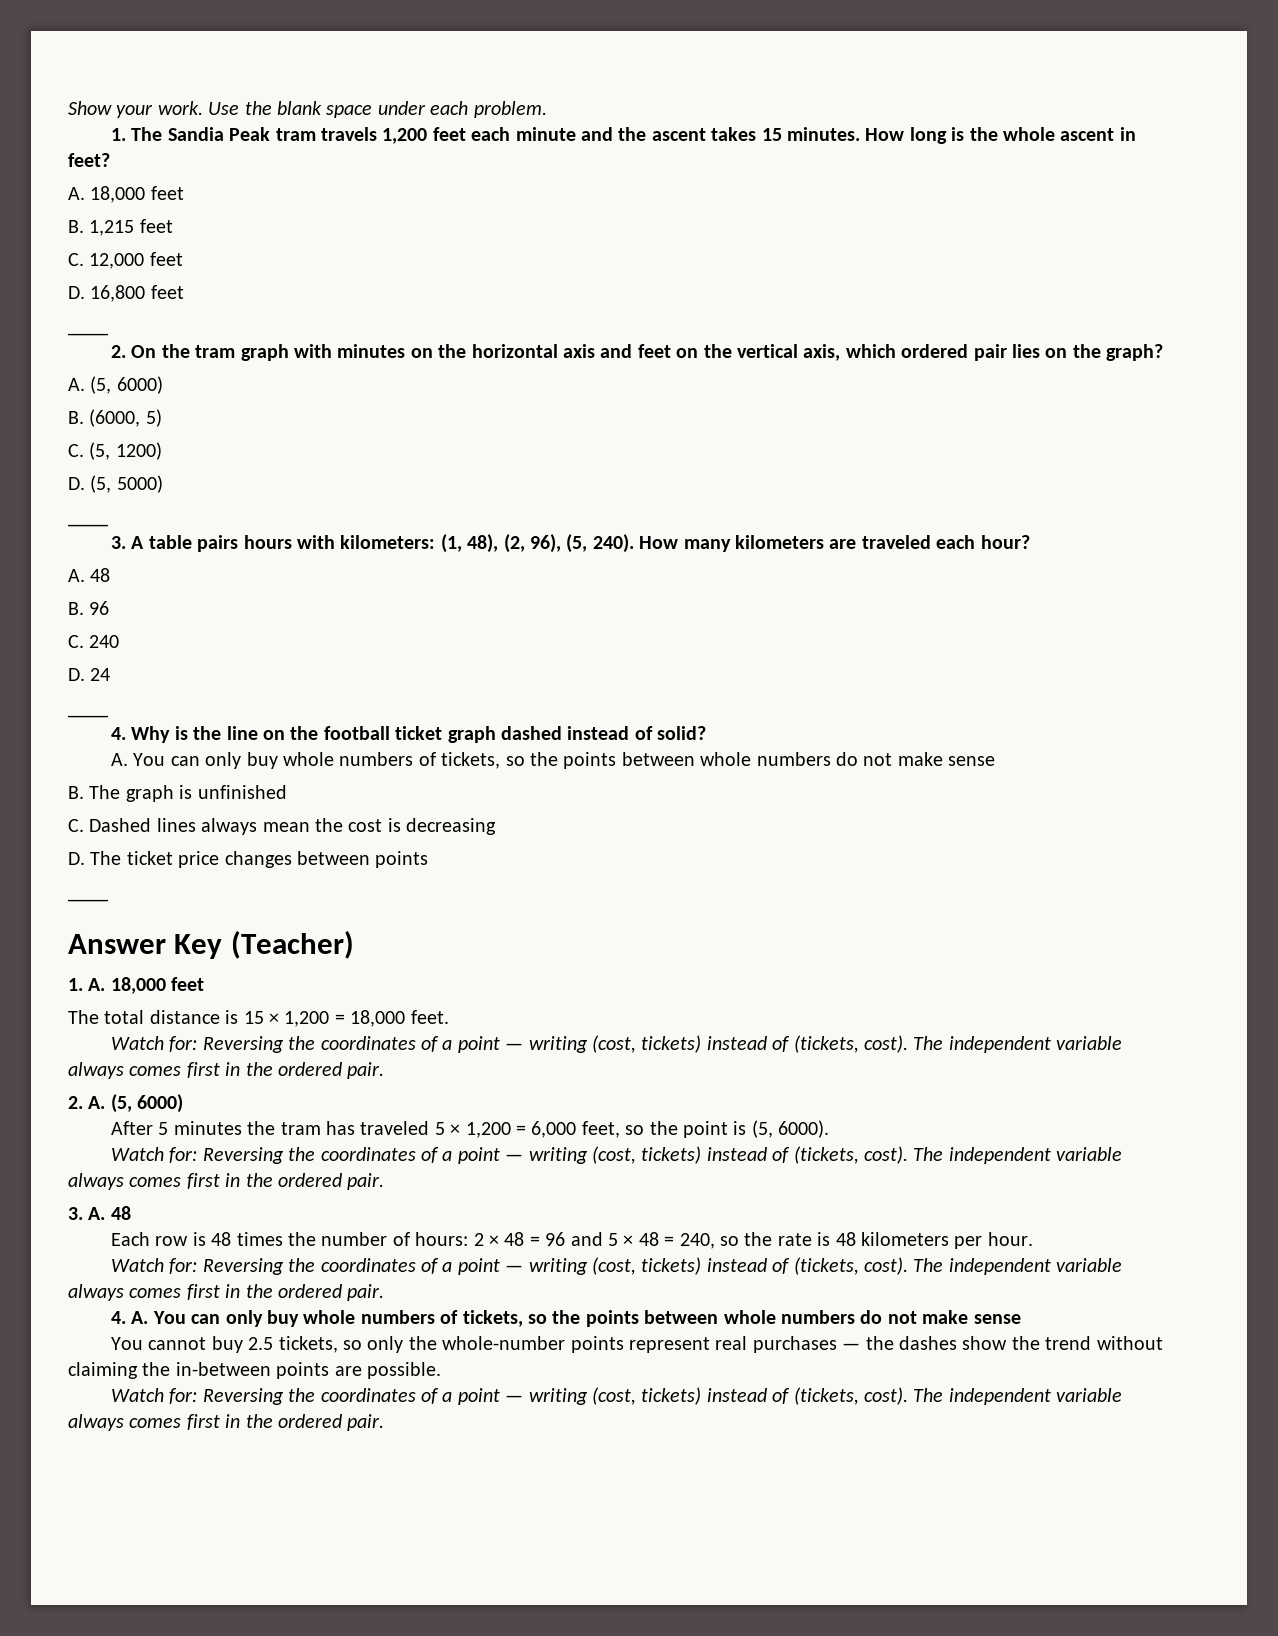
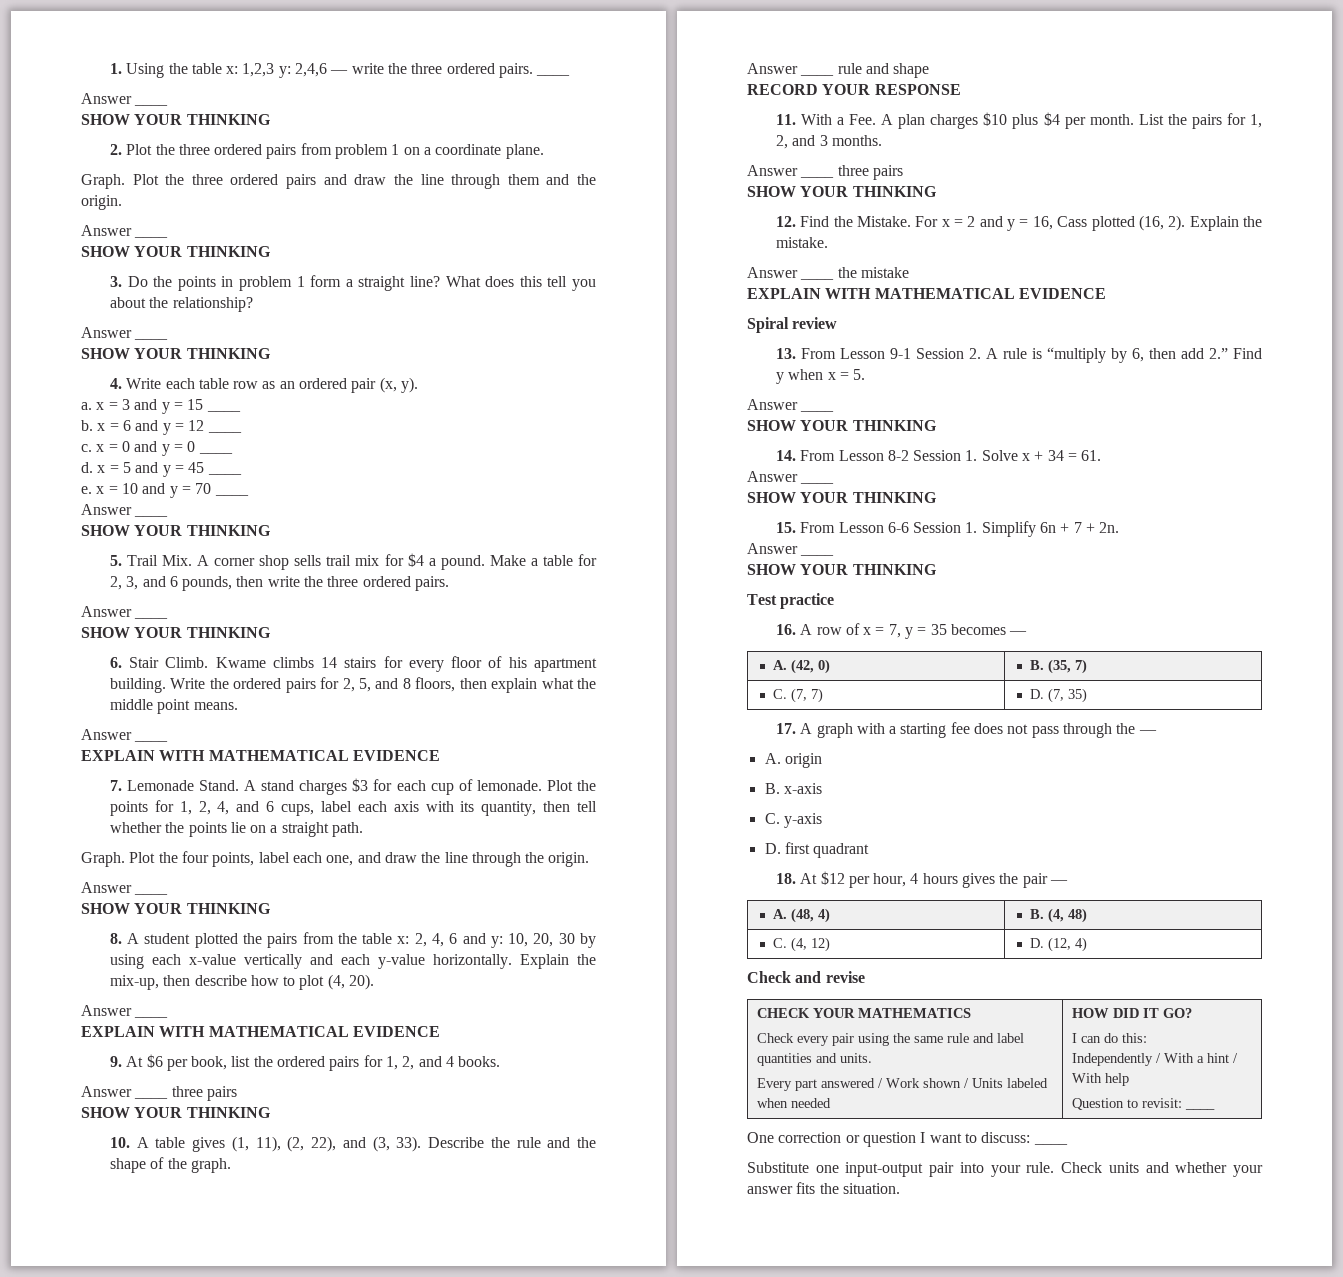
- Show your work. Use the blank space under each problem.
- 1. The Sandia Peak tram travels 1,200 feet each minute and the ascent takes 15 minutes. How long is the whole ascent in feet?
- A. 18,000 feet
- B. 1,215 feet
- C. 12,000 feet
- D. 16,800 feet
- ____
- 2. On the tram graph with minutes on the horizontal axis and feet on the vertical axis, which ordered pair lies on the graph?
- A. (5, 6000)
- B. (6000, 5)
- C. (5, 1200)
- D. (5, 5000)
- ____
- 3. A table pairs hours with kilometers: (1, 48), (2, 96), (5, 240). How many kilometers are traveled each hour?
- A. 48
- B. 96
- C. 240
- D. 24
- ____
- 4. Why is the line on the football ticket graph dashed instead of solid?
- A. You can only buy whole numbers of tickets, so the points between whole numbers do not make sense
- B. The graph is unfinished
- C. Dashed lines always mean the cost is decreasing
- D. The ticket price changes between points
- ____
- Answer Key (Teacher)
- 1. A. 18,000 feet
- The total distance is 15 × 1,200 = 18,000 feet.
- Watch for: Reversing the coordinates of a point — writing (cost, tickets) instead of (tickets, cost). The independent variable always comes first in the ordered pair.
- 2. A. (5, 6000)
- After 5 minutes the tram has traveled 5 × 1,200 = 6,000 feet, so the point is (5, 6000).
- Watch for: Reversing the coordinates of a point — writing (cost, tickets) instead of (tickets, cost). The independent variable always comes first in the ordered pair.
- 3. A. 48
- Each row is 48 times the number of hours: 2 × 48 = 96 and 5 × 48 = 240, so the rate is 48 kilometers per hour.
- Watch for: Reversing the coordinates of a point — writing (cost, tickets) instead of (tickets, cost). The independent variable always comes first in the ordered pair.
- 4. A. You can only buy whole numbers of tickets, so the points between whole numbers do not make sense
- You cannot buy 2.5 tickets, so only the whole-number points represent real purchases — the dashes show the trend without claiming the in-between points are possible.
- Watch for: Reversing the coordinates of a point — writing (cost, tickets) instead of (tickets, cost). The independent variable always comes first in the ordered pair.
+ 1. Using the table x: 1,2,3 y: 2,4,6 — write the three ordered pairs. ____
+ Answer ____
+ SHOW YOUR THINKING
+ 2. Plot the three ordered pairs from problem 1 on a coordinate plane.
+ Graph. Plot the three ordered pairs and draw the line through them and the origin.
+ Answer ____
+ SHOW YOUR THINKING
+ 3. Do the points in problem 1 form a straight line? What does this tell you about the relationship?
+ Answer ____
+ SHOW YOUR THINKING
+ 4. Write each table row as an ordered pair (x, y).
+ a. x = 3 and y = 15 ____
+ b. x = 6 and y = 12 ____
+ c. x = 0 and y = 0 ____
+ d. x = 5 and y = 45 ____
+ e. x = 10 and y = 70 ____
+ Answer ____
+ SHOW YOUR THINKING
+ 5. Trail Mix. A corner shop sells trail mix for $4 a pound. Make a table for 2, 3, and 6 pounds, then write the three ordered pairs.
+ Answer ____
+ SHOW YOUR THINKING
+ 6. Stair Climb. Kwame climbs 14 stairs for every floor of his apartment building. Write the ordered pairs for 2, 5, and 8 floors, then explain what the middle point means.
+ Answer ____
+ EXPLAIN WITH MATHEMATICAL EVIDENCE
+ 7. Lemonade Stand. A stand charges $3 for each cup of lemonade. Plot the points for 1, 2, 4, and 6 cups, label each axis with its quantity, then tell whether the points lie on a straight path.
+ Graph. Plot the four points, label each one, and draw the line through the origin.
+ Answer ____
+ SHOW YOUR THINKING
+ 8. A student plotted the pairs from the table x: 2, 4, 6 and y: 10, 20, 30 by using each x-value vertically and each y-value horizontally. Explain the mix-up, then describe how to plot (4, 20).
+ Answer ____
+ EXPLAIN WITH MATHEMATICAL EVIDENCE
+ 9. At $6 per book, list the ordered pairs for 1, 2, and 4 books.
+ Answer ____ three pairs
+ SHOW YOUR THINKING
+ 10. A table gives (1, 11), (2, 22), and (3, 33). Describe the rule and the shape of the graph.
+ Answer ____ rule and shape
+ RECORD YOUR RESPONSE
+ 11. With a Fee. A plan charges $10 plus $4 per month. List the pairs for 1, 2, and 3 months.
+ Answer ____ three pairs
+ SHOW YOUR THINKING
+ 12. Find the Mistake. For x = 2 and y = 16, Cass plotted (16, 2). Explain the mistake.
+ Answer ____ the mistake
+ EXPLAIN WITH MATHEMATICAL EVIDENCE
+ Spiral review
+ 13. From Lesson 9-1 Session 2. A rule is “multiply by 6, then add 2.” Find y when x = 5.
+ Answer ____
+ SHOW YOUR THINKING
+ 14. From Lesson 8-2 Session 1. Solve x + 34 = 61.
+ Answer ____
+ SHOW YOUR THINKING
+ 15. From Lesson 6-6 Session 1. Simplify 6n + 7 + 2n.
+ Answer ____
+ SHOW YOUR THINKING
+ Test practice
+ 16. A row of x = 7, y = 35 becomes —
+ A. (42, 0) | B. (35, 7)
+ C. (7, 7) | D. (7, 35)
+ 17. A graph with a starting fee does not pass through the —
+ A. origin
+ B. x-axis
+ C. y-axis
+ D. first quadrant
+ 18. At $12 per hour, 4 hours gives the pair —
+ A. (48, 4) | B. (4, 48)
+ C. (4, 12) | D. (12, 4)
+ Check and revise
+ CHECK YOUR MATHEMATICS
+ Check every pair using the same rule and label quantities and units.
+ Every part answered / Work shown / Units labeled when needed | HOW DID IT GO?
+ I can do this:
+ Independently / With a hint / With help
+ Question to revisit: ____
+ One correction or question I want to discuss: ____
+ Substitute one input-output pair into your rule. Check units and whether your answer fits the situation.

